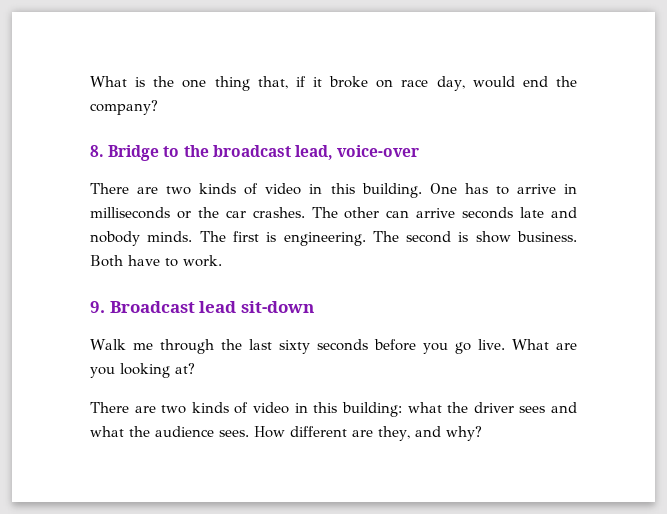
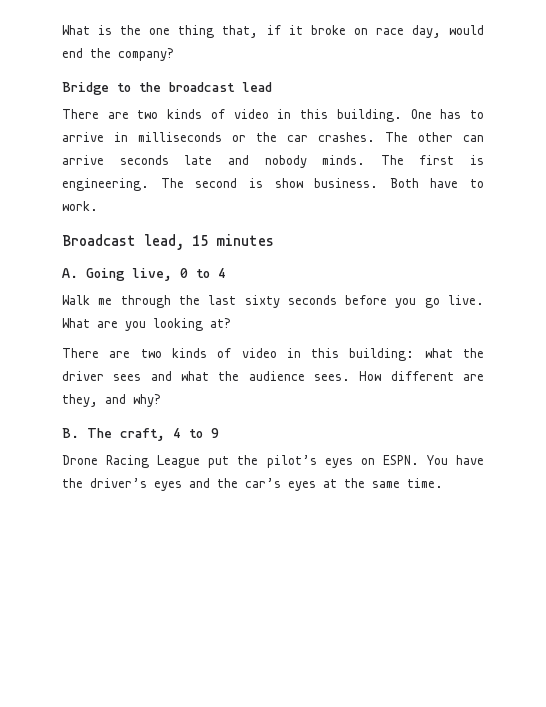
- 8. Bridge to the broadcast lead, voice-over
+ Bridge to the broadcast lead
- 9. Broadcast lead sit-down
+ Broadcast lead, 15 minutes
+ A. Going live, 0 to 4
+ B. The craft, 4 to 9
+ Drone Racing League put the pilot’s eyes on ESPN. You have the driver’s eyes and the car’s eyes at the same time.

